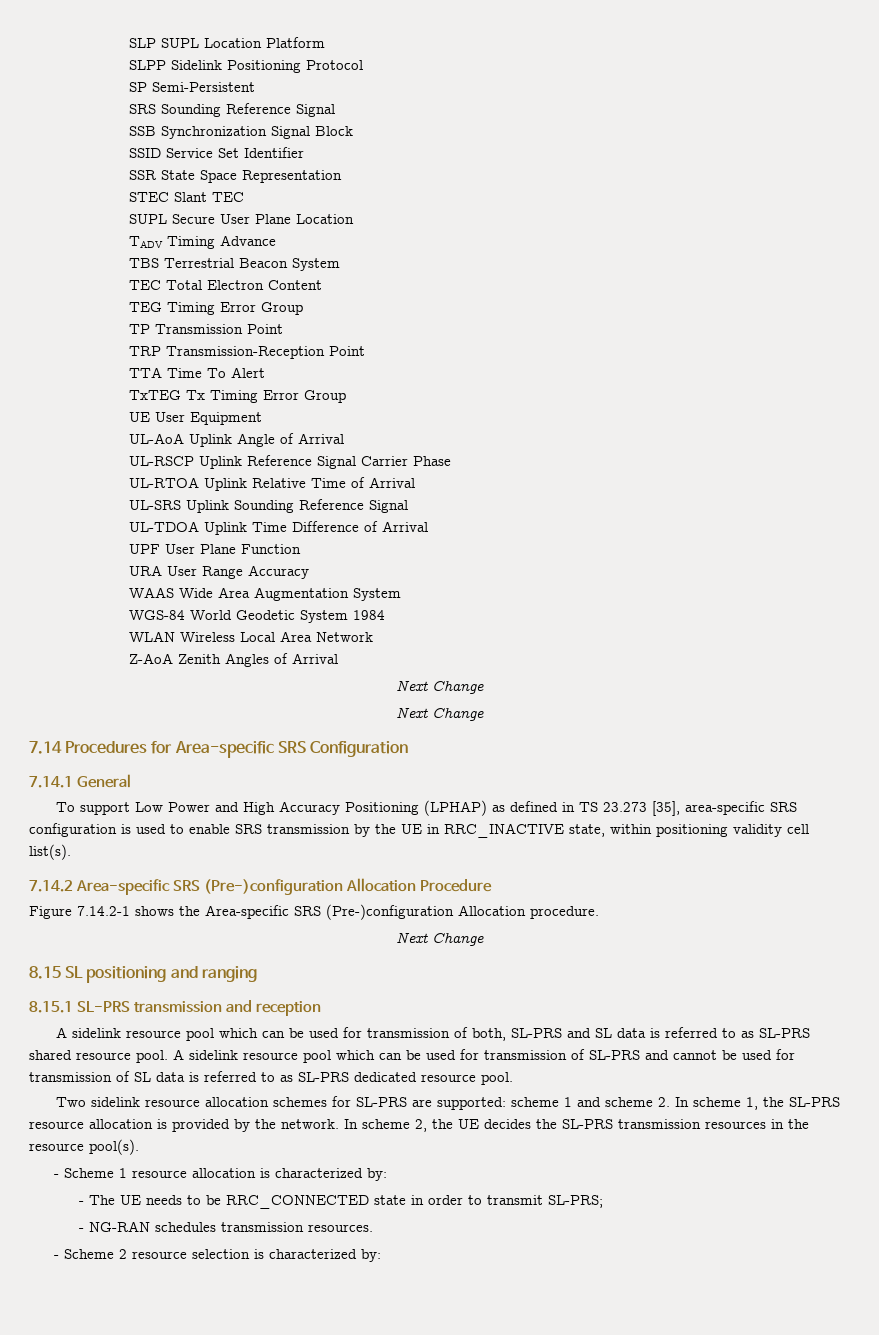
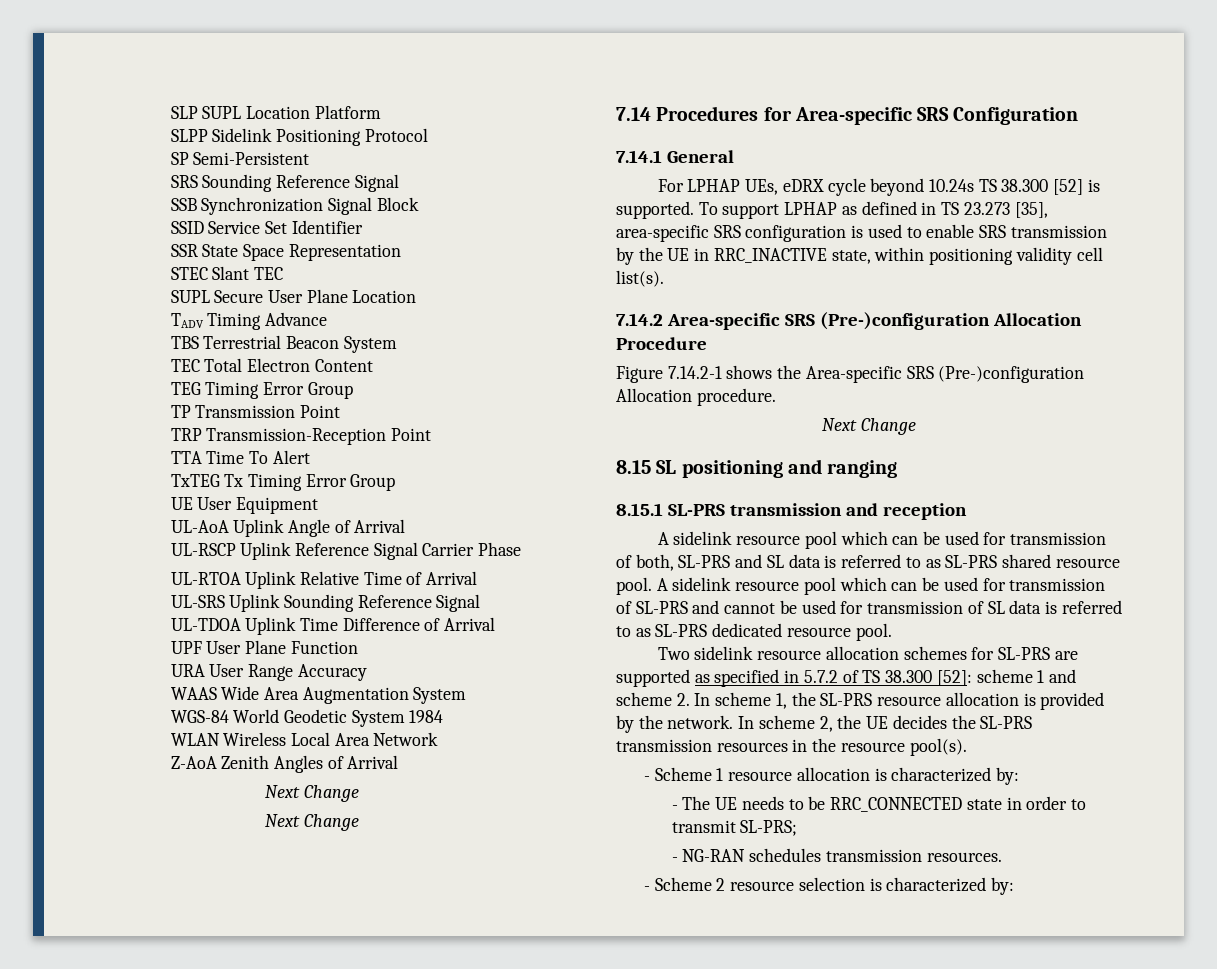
- To support Low Power and High Accuracy Positioning (LPHAP) as defined in TS 23.273 [35], area-specific SRS configuration is used to enable SRS transmission by the UE in RRC_INACTIVE state, within positioning validity cell list(s).
+ For LPHAP UEs, eDRX cycle beyond 10.24s TS 38.300 [52] is supported. To support LPHAP as defined in TS 23.273 [35], area-specific SRS configuration is used to enable SRS transmission by the UE in RRC_INACTIVE state, within positioning validity cell list(s).
- Two sidelink resource allocation schemes for SL-PRS are supported: scheme 1 and scheme 2. In scheme 1, the SL-PRS resource allocation is provided by the network.
+ Two sidelink resource allocation schemes for SL-PRS are supported as specified in 5.7.2 of TS 38.300 [52]: scheme 1 and scheme 2. In scheme 1, the SL-PRS resource allocation is provided by the network.

